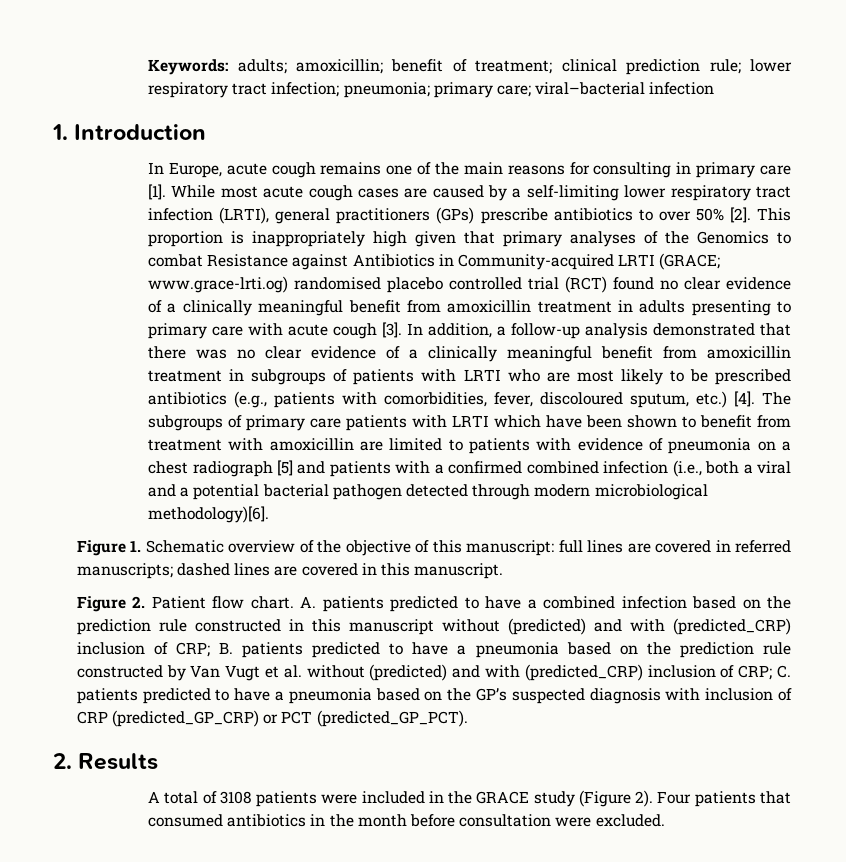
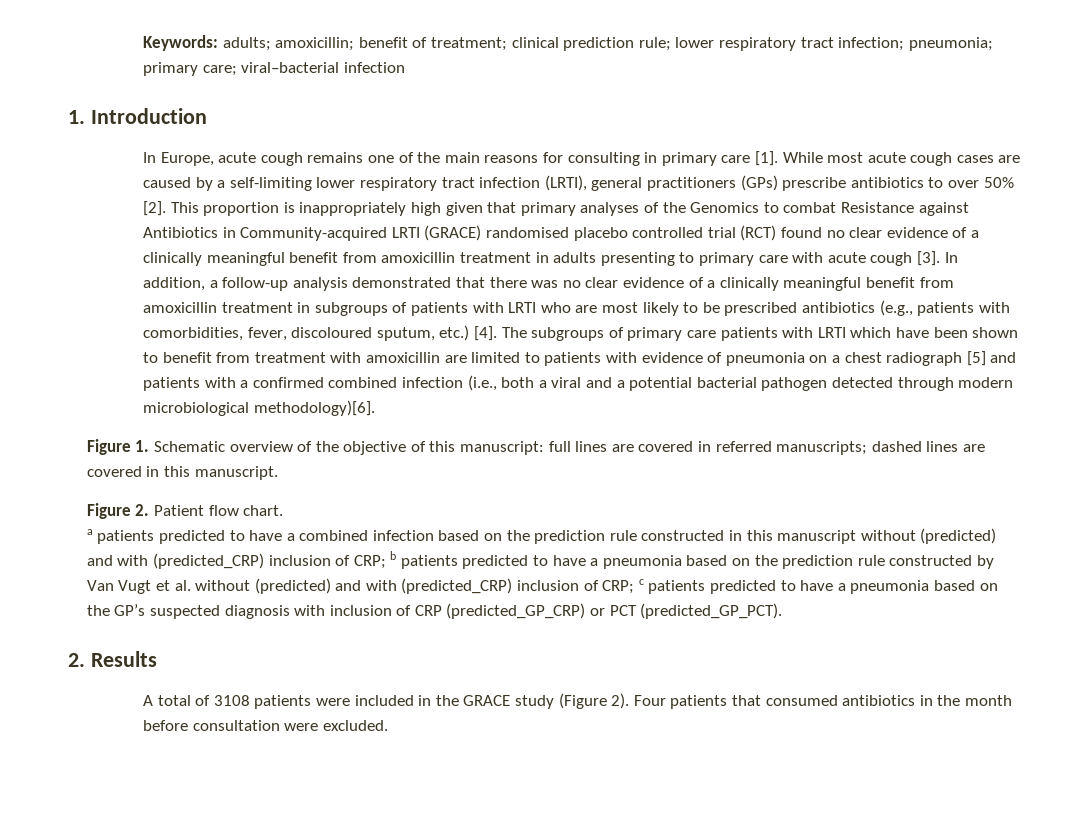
- This proportion is inappropriately high given that primary analyses of the Genomics to combat Resistance against Antibiotics in Community-acquired LRTI (GRACE; www.grace-lrti.og) randomised placebo controlled trial (RCT) found no clear evidence of a clinically meaningful benefit from amoxicillin treatment in adults presenting to primary care with acute cough [3].
+ This proportion is inappropriately high given that primary analyses of the Genomics to combat Resistance against Antibiotics in Community-acquired LRTI (GRACE) randomised placebo controlled trial (RCT) found no clear evidence of a clinically meaningful benefit from amoxicillin treatment in adults presenting to primary care with acute cough [3].
- Figure 2. Patient flow chart. A. patients predicted to have a combined infection based on the prediction rule constructed in this manuscript without (predicted) and with (predicted_CRP) inclusion of CRP;
+ Figure 2. Patient flow chart.
+ a patients predicted to have a combined infection based on the prediction rule constructed in this manuscript without (predicted) and with (predicted_CRP) inclusion of CRP;
- B. patients predicted to have a pneumonia based on the prediction rule constructed by Van Vugt et al. without (predicted) and with (predicted_CRP) inclusion of CRP;
+ b patients predicted to have a pneumonia based on the prediction rule constructed by Van Vugt et al. without (predicted) and with (predicted_CRP) inclusion of CRP;
- C. patients predicted to have a pneumonia based on the GP’s suspected diagnosis with inclusion of CRP (predicted_GP_CRP) or PCT (predicted_GP_PCT).
+ c patients predicted to have a pneumonia based on the GP’s suspected diagnosis with inclusion of CRP (predicted_GP_CRP) or PCT (predicted_GP_PCT).

